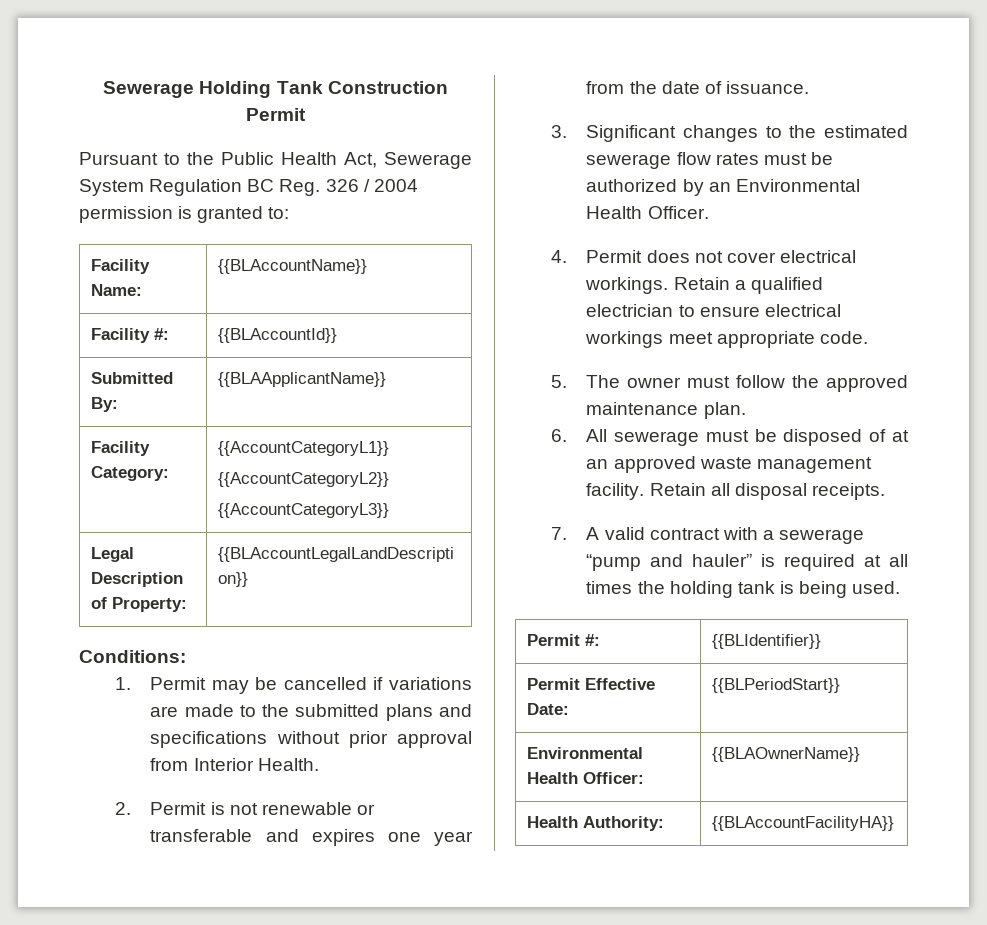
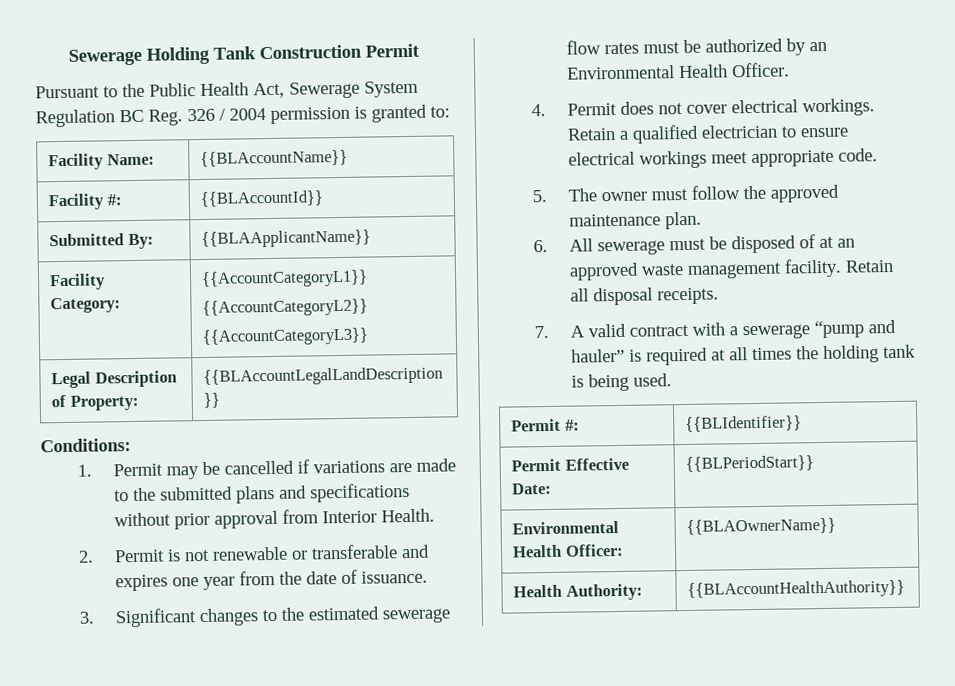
- Health Authority: | {{BLAccountFacilityHA}}
+ Health Authority: | {{BLAccountHealthAuthority}}

